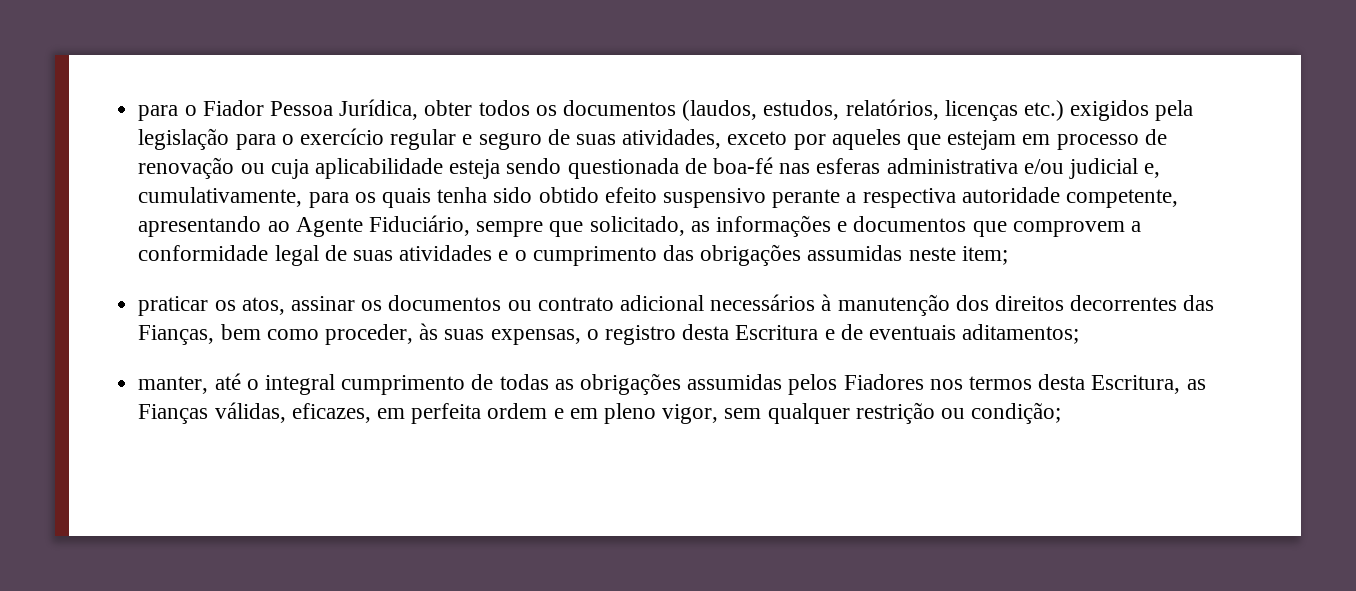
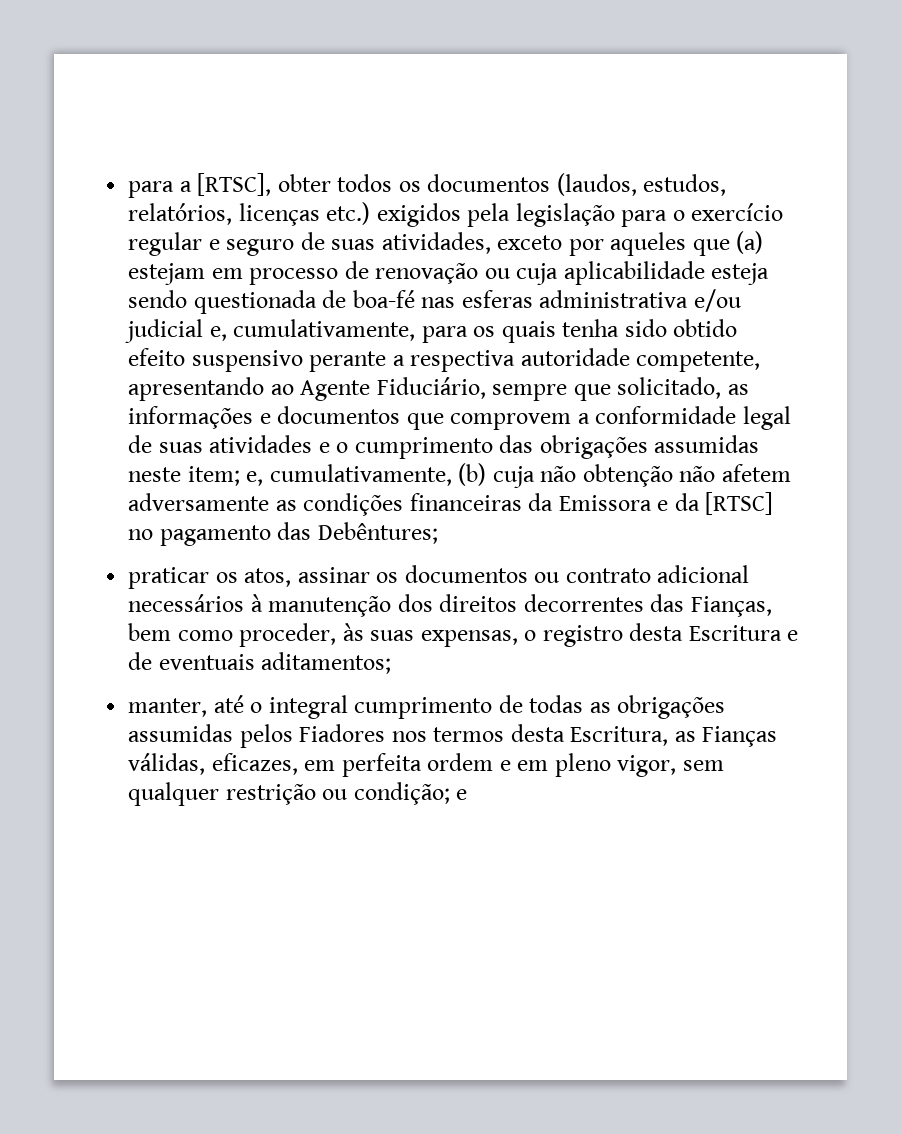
- para o Fiador Pessoa Jurídica, obter todos os documentos (laudos, estudos, relatórios, licenças etc.) exigidos pela legislação para o exercício regular e seguro de suas atividades, exceto por aqueles que estejam em processo de renovação ou cuja aplicabilidade esteja sendo questionada de boa-fé nas esferas administrativa e/ou judicial e, cumulativamente, para os quais tenha sido obtido efeito suspensivo perante a respectiva autoridade competente, apresentando ao Agente Fiduciário, sempre que solicitado, as informações e documentos que comprovem a conformidade legal de suas atividades e o cumprimento das obrigações assumidas neste item;
+ para a [RTSC], obter todos os documentos (laudos, estudos, relatórios, licenças etc.) exigidos pela legislação para o exercício regular e seguro de suas atividades, exceto por aqueles que (a) estejam em processo de renovação ou cuja aplicabilidade esteja sendo questionada de boa-fé nas esferas administrativa e/ou judicial e, cumulativamente, para os quais tenha sido obtido efeito suspensivo perante a respectiva autoridade competente, apresentando ao Agente Fiduciário, sempre que solicitado, as informações e documentos que comprovem a conformidade legal de suas atividades e o cumprimento das obrigações assumidas neste item; e, cumulativamente, (b) cuja não obtenção não afetem adversamente as condições financeiras da Emissora e da [RTSC] no pagamento das Debêntures;
- manter, até o integral cumprimento de todas as obrigações assumidas pelos Fiadores nos termos desta Escritura, as Fianças válidas, eficazes, em perfeita ordem e em pleno vigor, sem qualquer restrição ou condição;
+ manter, até o integral cumprimento de todas as obrigações assumidas pelos Fiadores nos termos desta Escritura, as Fianças válidas, eficazes, em perfeita ordem e em pleno vigor, sem qualquer restrição ou condição; e

